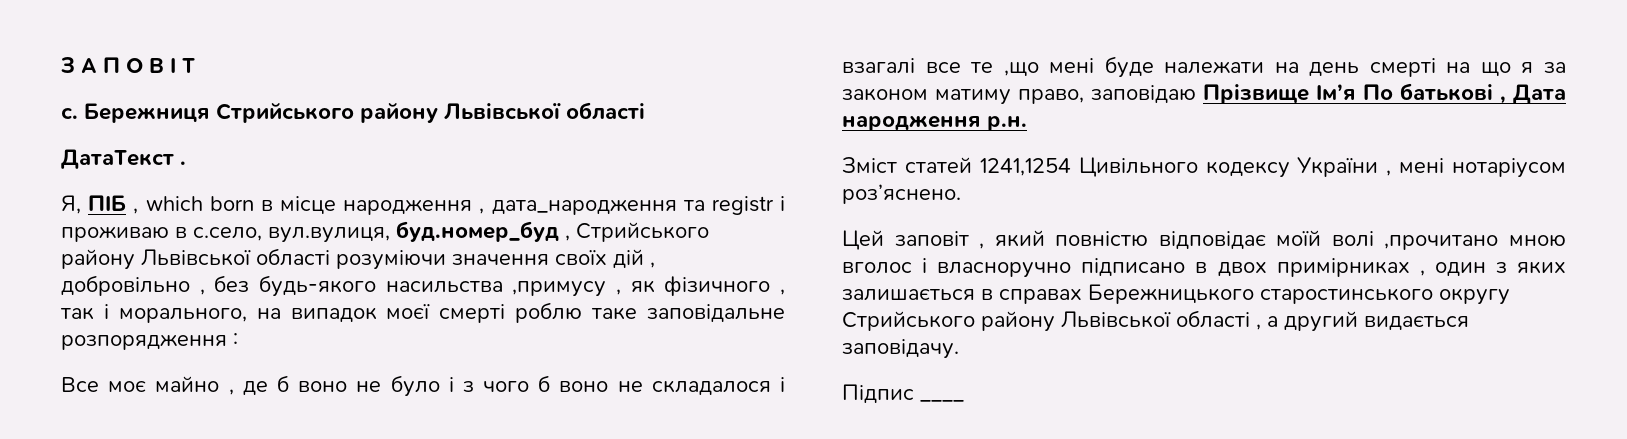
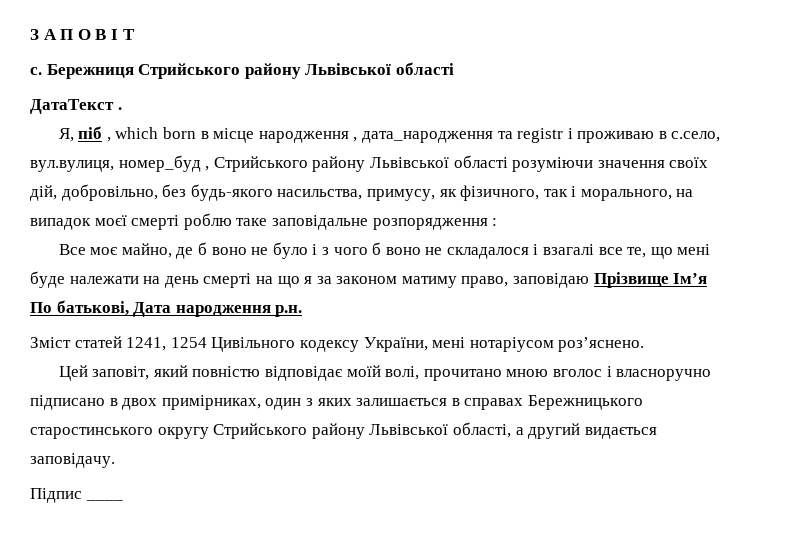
- Я, ПІБ , which born в місце народження , дата_народження та registr і проживаю в с.село, вул.вулиця, буд.номер_буд , Стрийського району Львівської області розуміючи значення своїх дій , добровільно , без будь-якого насильства ,примусу , як фізичного , так і морального, на випадок моєї смерті роблю таке заповідальне розпорядження :
+ Я, піб , which born в місце народження , дата_народження та registr і проживаю в с.село, вул.вулиця, номер_буд , Стрийського району Львівської області розуміючи значення своїх дій, добровільно, без будь-якого насильства, примусу, як фізичного, так і морального, на випадок моєї смерті роблю таке заповідальне розпорядження :
- Все моє майно , де б воно не було і з чого б воно не складалося і взагалі все те ,що мені буде належати на день смерті на що я за законом матиму право, заповідаю Прізвище Ім’я По батькові , Дата народження р.н.
+ Все моє майно, де б воно не було і з чого б воно не складалося і взагалі все те, що мені буде належати на день смерті на що я за законом матиму право, заповідаю Прізвище Ім’я По батькові, Дата народження р.н.
- Зміст статей 1241,1254 Цивільного кодексу України , мені нотаріусом роз’яснено.
+ Зміст статей 1241, 1254 Цивільного кодексу України, мені нотаріусом роз’яснено.
- Цей заповіт , який повністю відповідає моїй волі ,прочитано мною вголос і власноручно підписано в двох примірниках , один з яких залишається в справах Бережницького старостинського округу Стрийського району Львівської області , а другий видається заповідачу.
+ Цей заповіт, який повністю відповідає моїй волі, прочитано мною вголос і власноручно підписано в двох примірниках, один з яких залишається в справах Бережницького старостинського округу Стрийського району Львівської області, а другий видається заповідачу.

